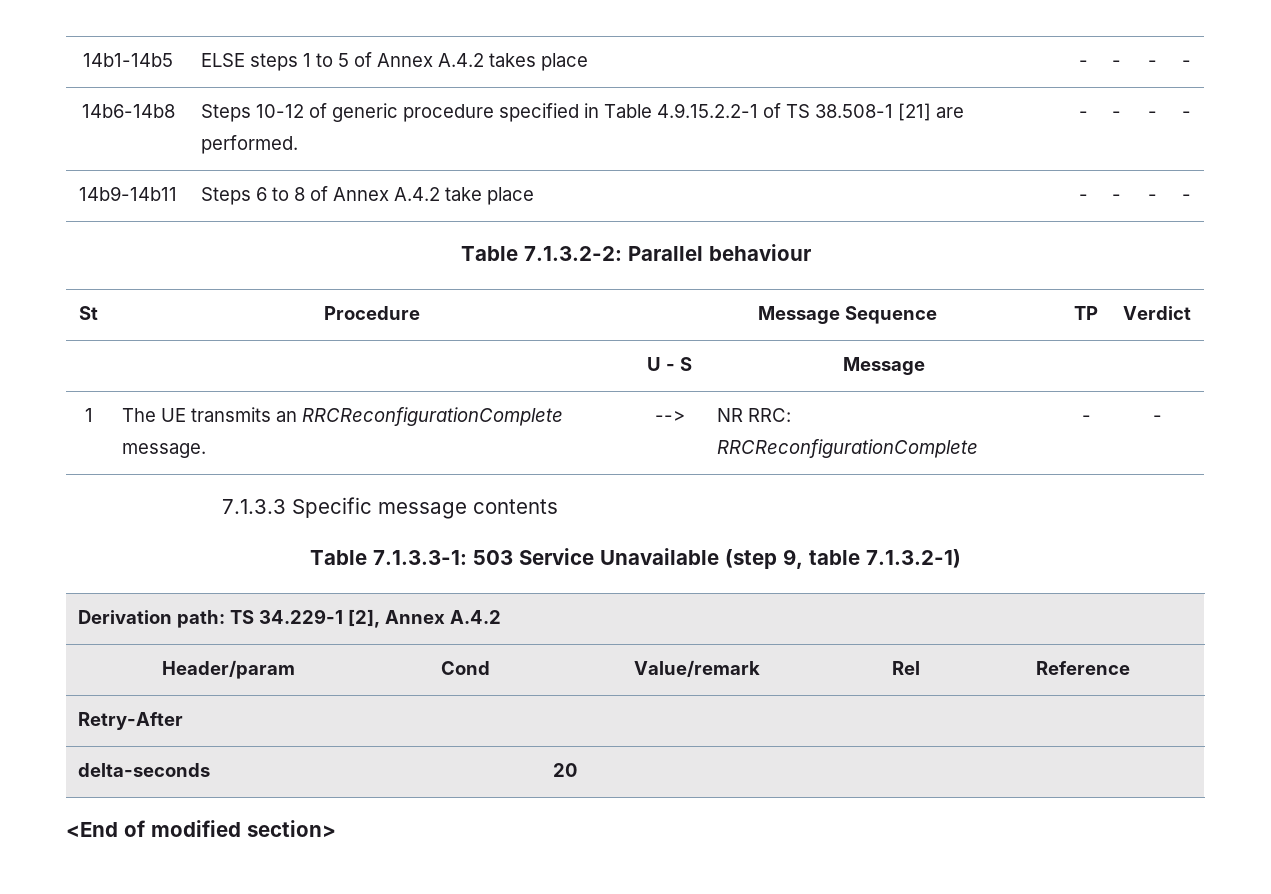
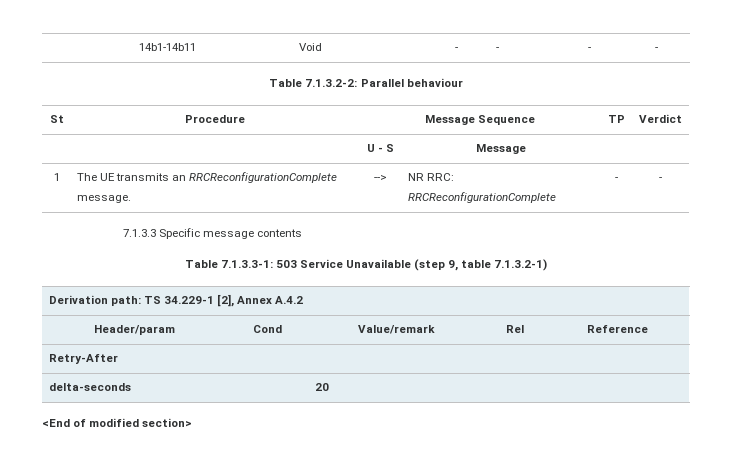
- 14b1-14b5 | ELSE steps 1 to 5 of Annex A.4.2 takes place | - | - | - | -
- 14b6-14b8 | Steps 10-12 of generic procedure specified in Table 4.9.15.2.2-1 of TS 38.508-1 [21] are performed. | - | - | - | -
- 14b9-14b11 | Steps 6 to 8 of Annex A.4.2 take place | - | - | - | -
+ 14b1-14b11 | Void | - | - | - | -

